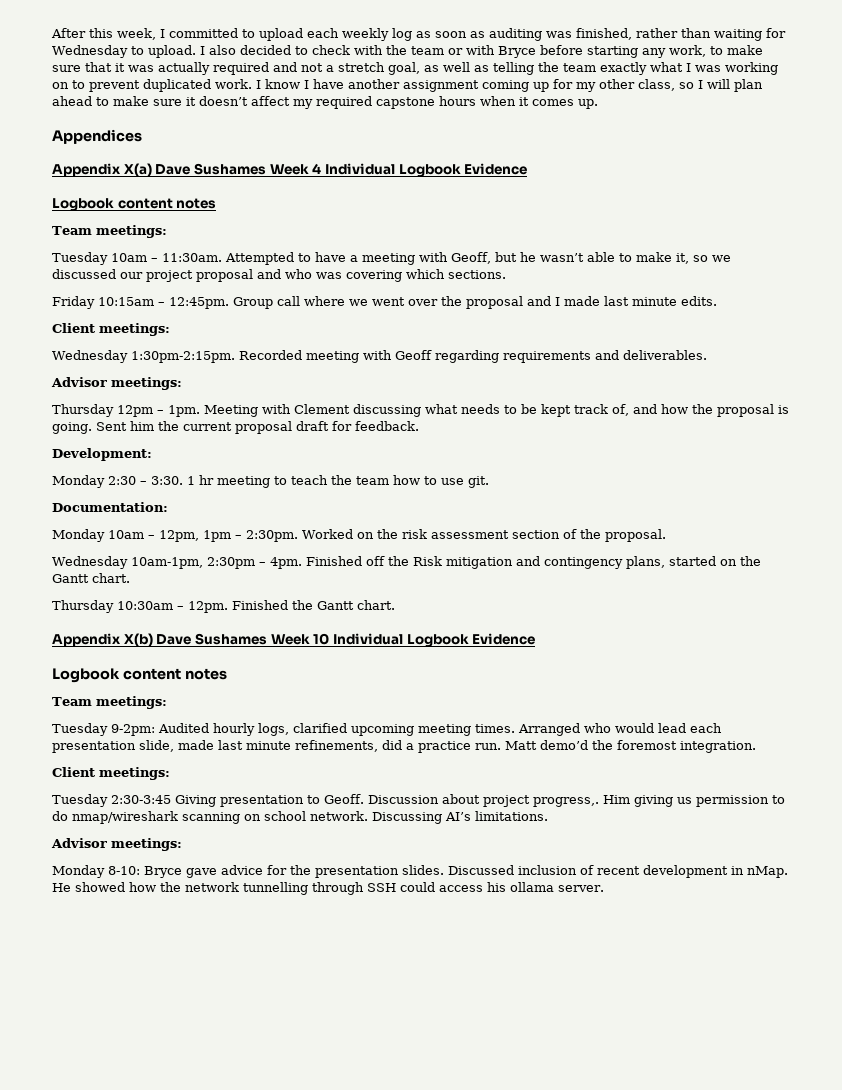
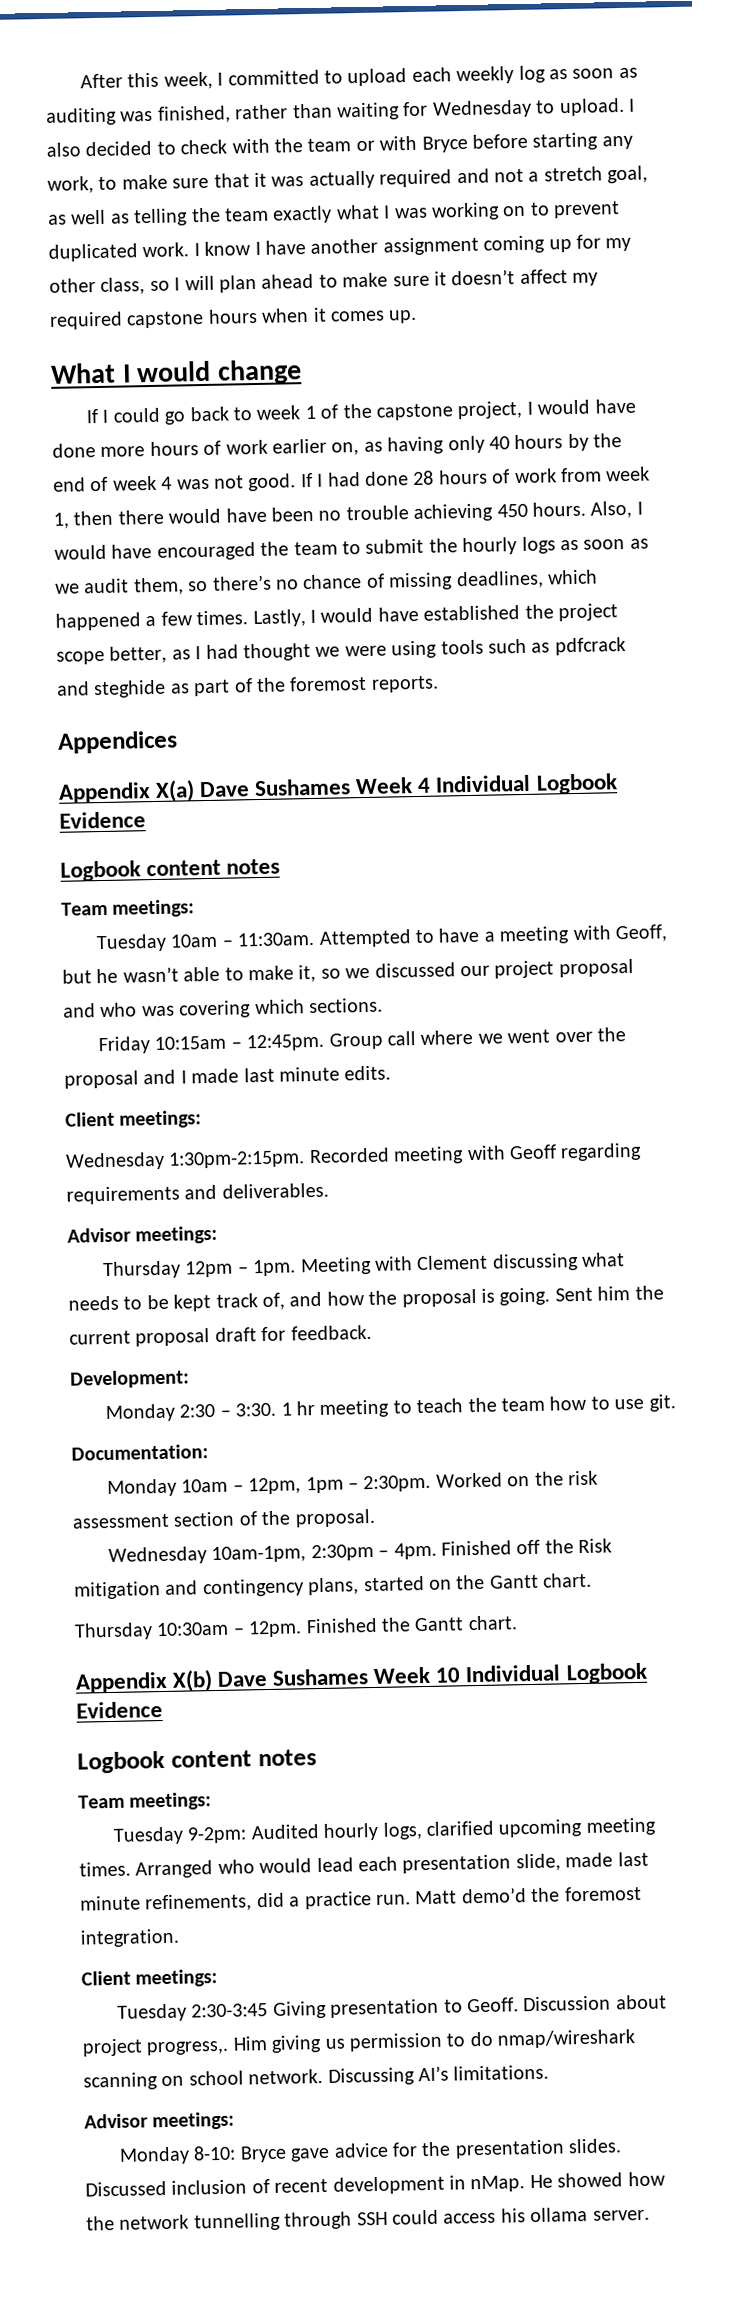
+ What I would change
+ If I could go back to week 1 of the capstone project, I would have done more hours of work earlier on, as having only 40 hours by the end of week 4 was not good. If I had done 28 hours of work from week 1, then there would have been no trouble achieving 450 hours. Also, I would have encouraged the team to submit the hourly logs as soon as we audit them, so there’s no chance of missing deadlines, which happened a few times. Lastly, I would have established the project scope better, as I had thought we were using tools such as pdfcrack and steghide as part of the foremost reports.

